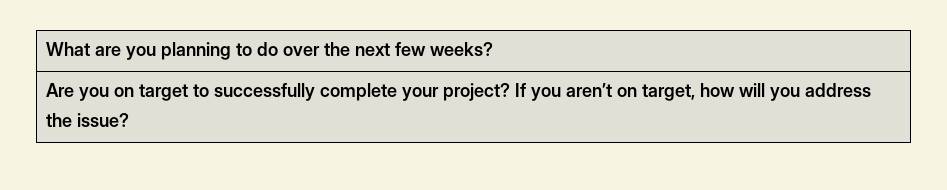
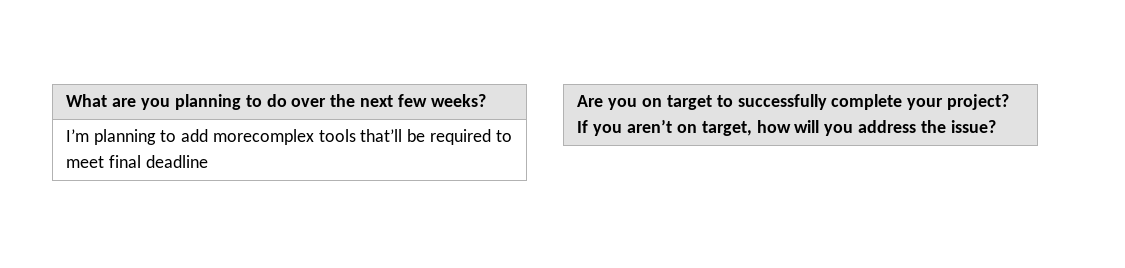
+ I’m planning to add morecomplex tools that’ll be required to meet final deadline

